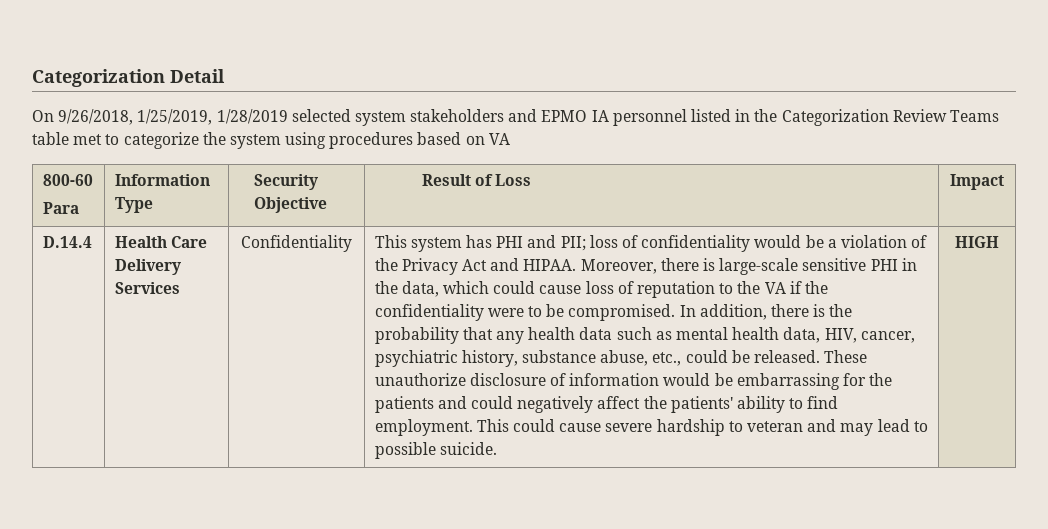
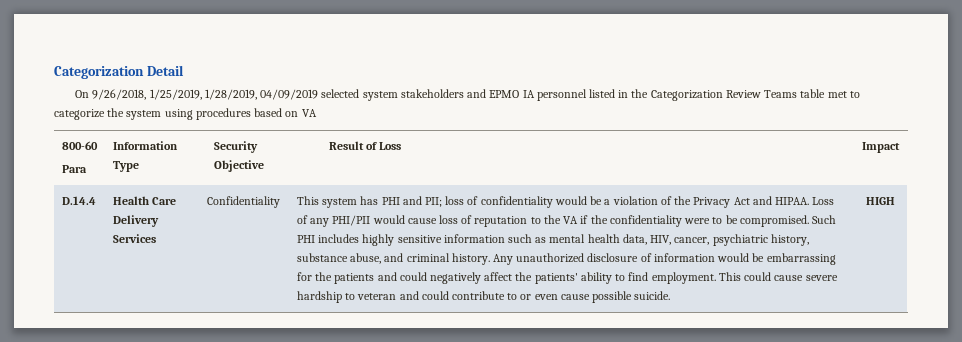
- On 9/26/2018, 1/25/2019, 1/28/2019 selected system stakeholders and EPMO IA personnel listed in the Categorization Review Teams table met to categorize the system using procedures based on VA
+ On 9/26/2018, 1/25/2019, 1/28/2019, 04/09/2019 selected system stakeholders and EPMO IA personnel listed in the Categorization Review Teams table met to categorize the system using procedures based on VA
- Moreover, there is large-scale sensitive PHI in the data, which could cause loss of reputation to the VA if the confidentiality were to be compromised.
+ Loss of any PHI/PII would cause loss of reputation to the VA if the confidentiality were to be compromised.
- In addition, there is the probability that any health data such as mental health data, HIV, cancer, psychiatric history, substance abuse, etc., could be released. These unauthorize disclosure of information would be embarrassing for the patients and could negatively affect the patients' ability to find employment.
+ Such PHI includes highly sensitive information such as mental health data, HIV, cancer, psychiatric history, substance abuse, and criminal history. Any unauthorized disclosure of information would be embarrassing for the patients and could negatively affect the patients' ability to find employment.
- This could cause severe hardship to veteran and may lead to possible suicide.
+ This could cause severe hardship to veteran and could contribute to or even cause possible suicide.

